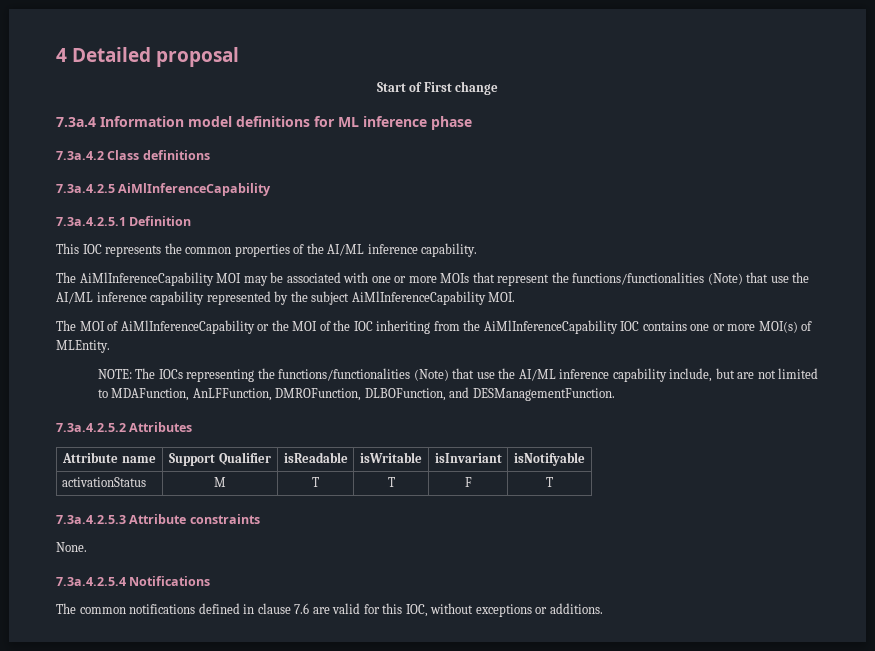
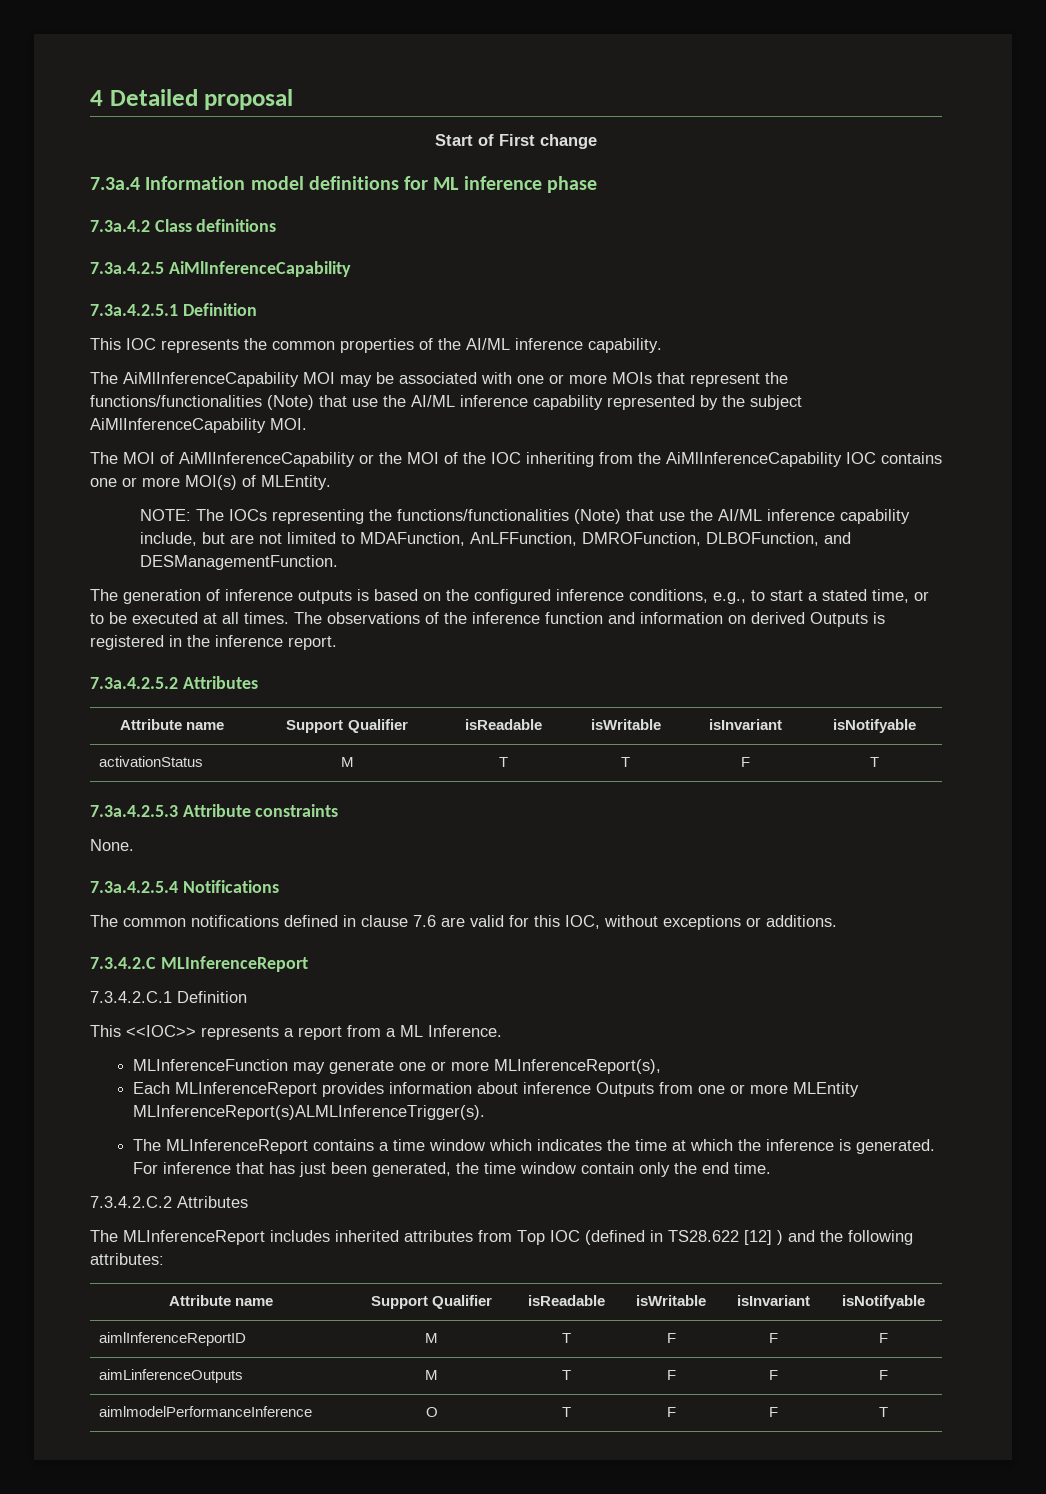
+ The generation of inference outputs is based on the configured inference conditions, e.g., to start a stated time, or to be executed at all times. The observations of the inference function and information on derived Outputs is registered in the inference report.
+ 7.3.4.2.C MLInferenceReport
+ 7.3.4.2.C.1 Definition
+ This <<IOC>> represents a report from a ML Inference.
+ MLInferenceFunction may generate one or more MLInferenceReport(s),
+ Each MLInferenceReport provides information about inference Outputs from one or more MLEntity MLInferenceReport(s)ALMLInferenceTrigger(s).
+ The MLInferenceReport contains a time window which indicates the time at which the inference is generated. For inference that has just been generated, the time window contain only the end time.
+ 7.3.4.2.C.2 Attributes
+ The MLInferenceReport includes inherited attributes from Top IOC (defined in TS28.622 [12] ) and the following attributes:
+ Attribute name | Support Qualifier | isReadable | isWritable | isInvariant | isNotifyable
+ aimlInferenceReportID | M | T | F | F | F
+ aimLinferenceOutputs | M | T | F | F | F
+ aimlmodelPerformanceInference | O | T | F | F | T

